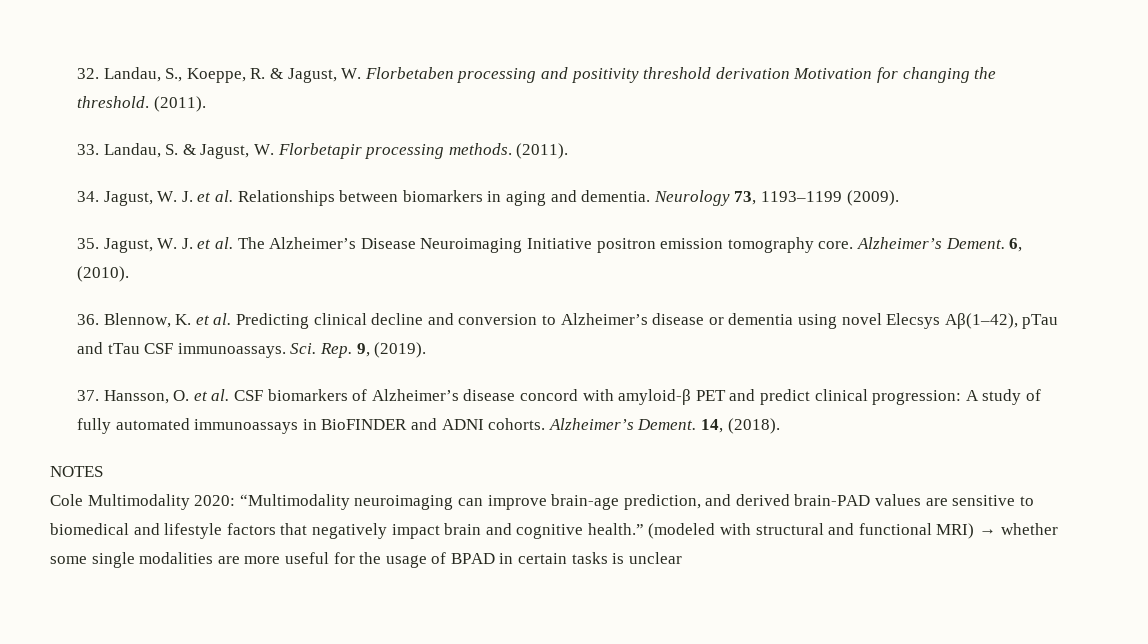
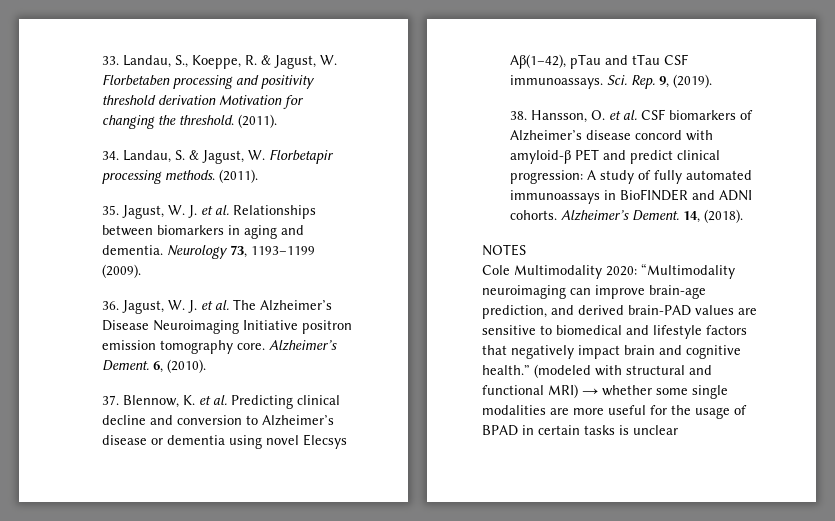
- 32. Landau, S., Koeppe, R. & Jagust, W. Florbetaben processing and positivity threshold derivation Motivation for changing the threshold.
+ 33. Landau, S., Koeppe, R. & Jagust, W. Florbetaben processing and positivity threshold derivation Motivation for changing the threshold.
- 33. Landau, S. & Jagust, W. Florbetapir processing methods.
+ 34. Landau, S. & Jagust, W. Florbetapir processing methods.
- 34. Jagust, W. J. et al. Relationships between biomarkers in aging and dementia.
+ 35. Jagust, W. J. et al. Relationships between biomarkers in aging and dementia.
- 35. Jagust, W. J. et al. The Alzheimer’s Disease Neuroimaging Initiative positron emission tomography core.
+ 36. Jagust, W. J. et al. The Alzheimer’s Disease Neuroimaging Initiative positron emission tomography core.
- 36. Blennow, K. et al. Predicting clinical decline and conversion to Alzheimer’s disease or dementia using novel Elecsys Aβ(1–42), pTau and tTau CSF immunoassays.
+ 37. Blennow, K. et al. Predicting clinical decline and conversion to Alzheimer’s disease or dementia using novel Elecsys Aβ(1–42), pTau and tTau CSF immunoassays.
- 37. Hansson, O. et al. CSF biomarkers of Alzheimer’s disease concord with amyloid-β PET and predict clinical progression: A study of fully automated immunoassays in BioFINDER and ADNI cohorts.
+ 38. Hansson, O. et al. CSF biomarkers of Alzheimer’s disease concord with amyloid-β PET and predict clinical progression: A study of fully automated immunoassays in BioFINDER and ADNI cohorts.

